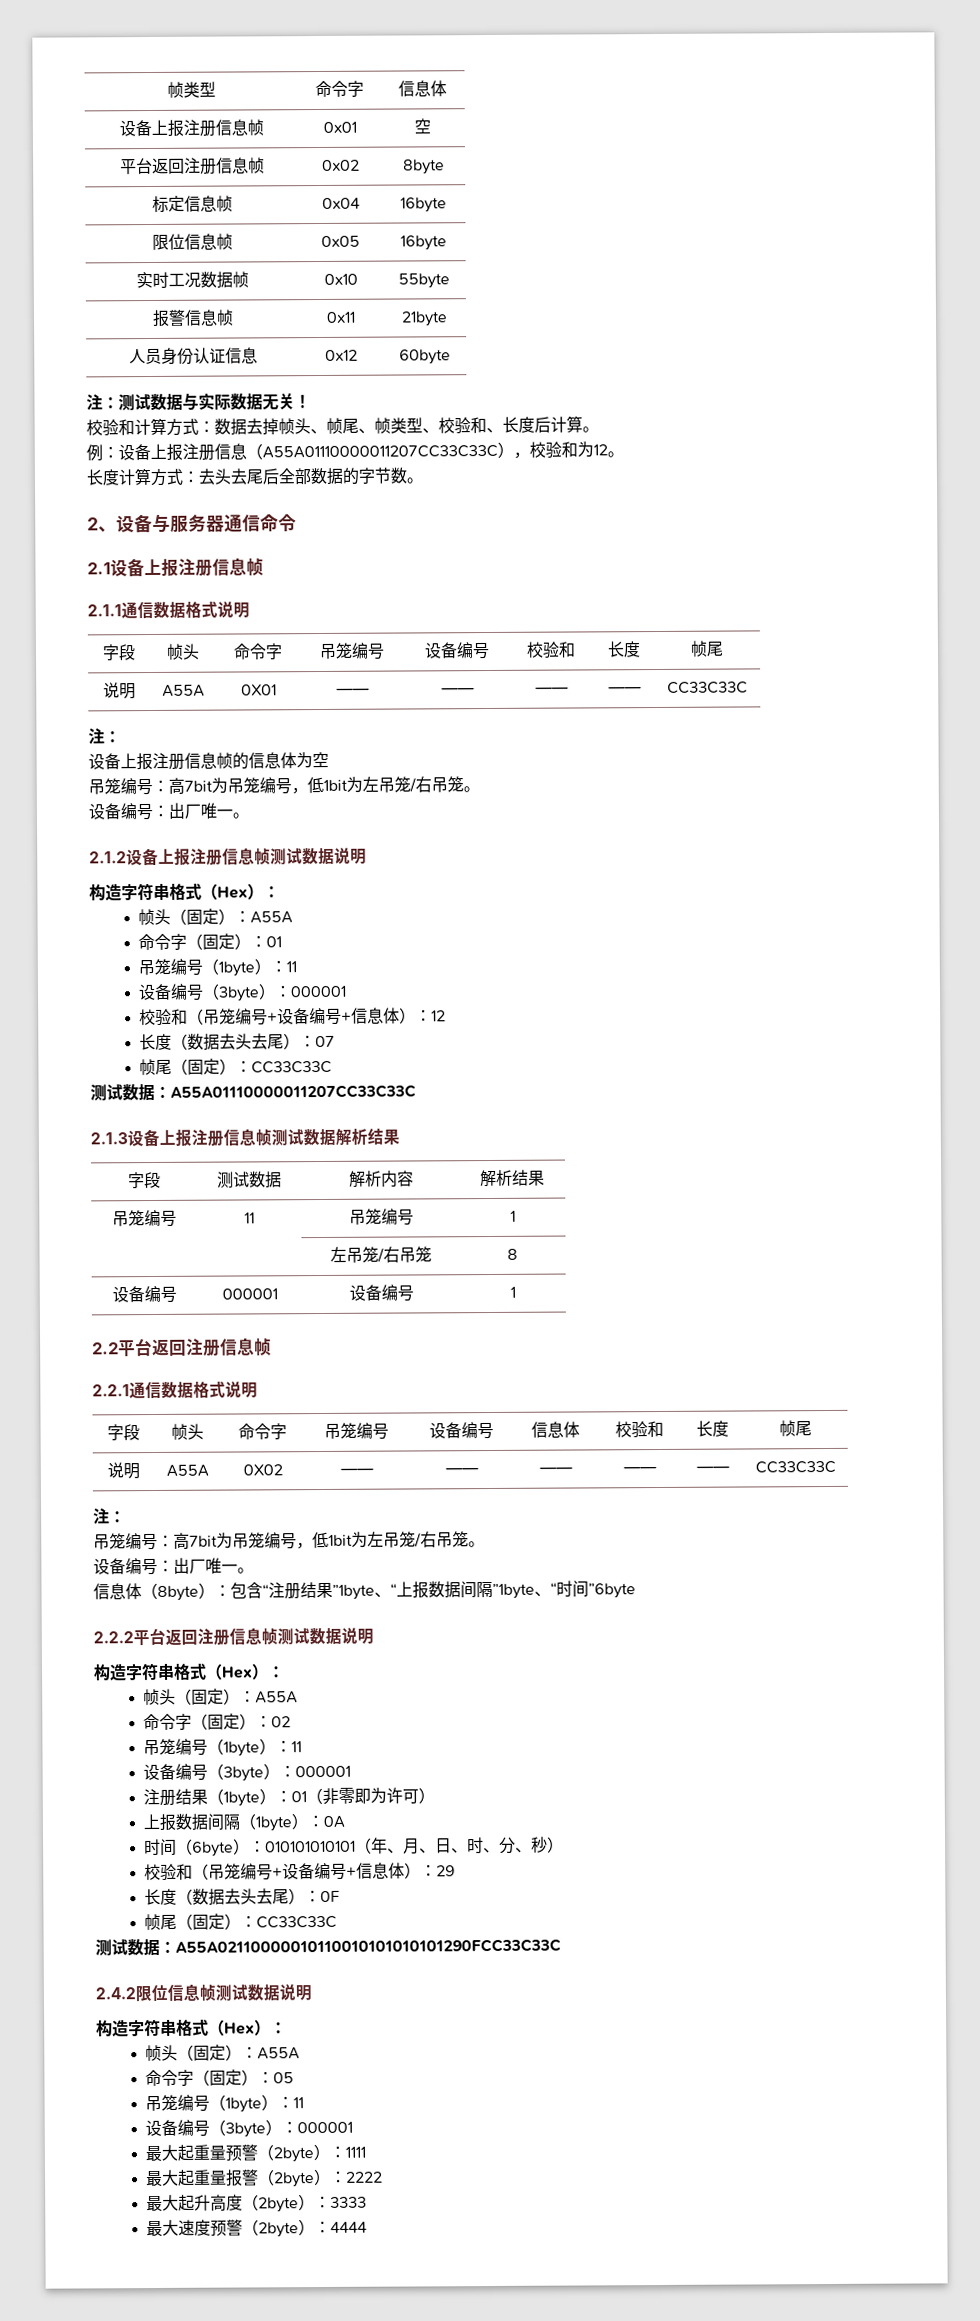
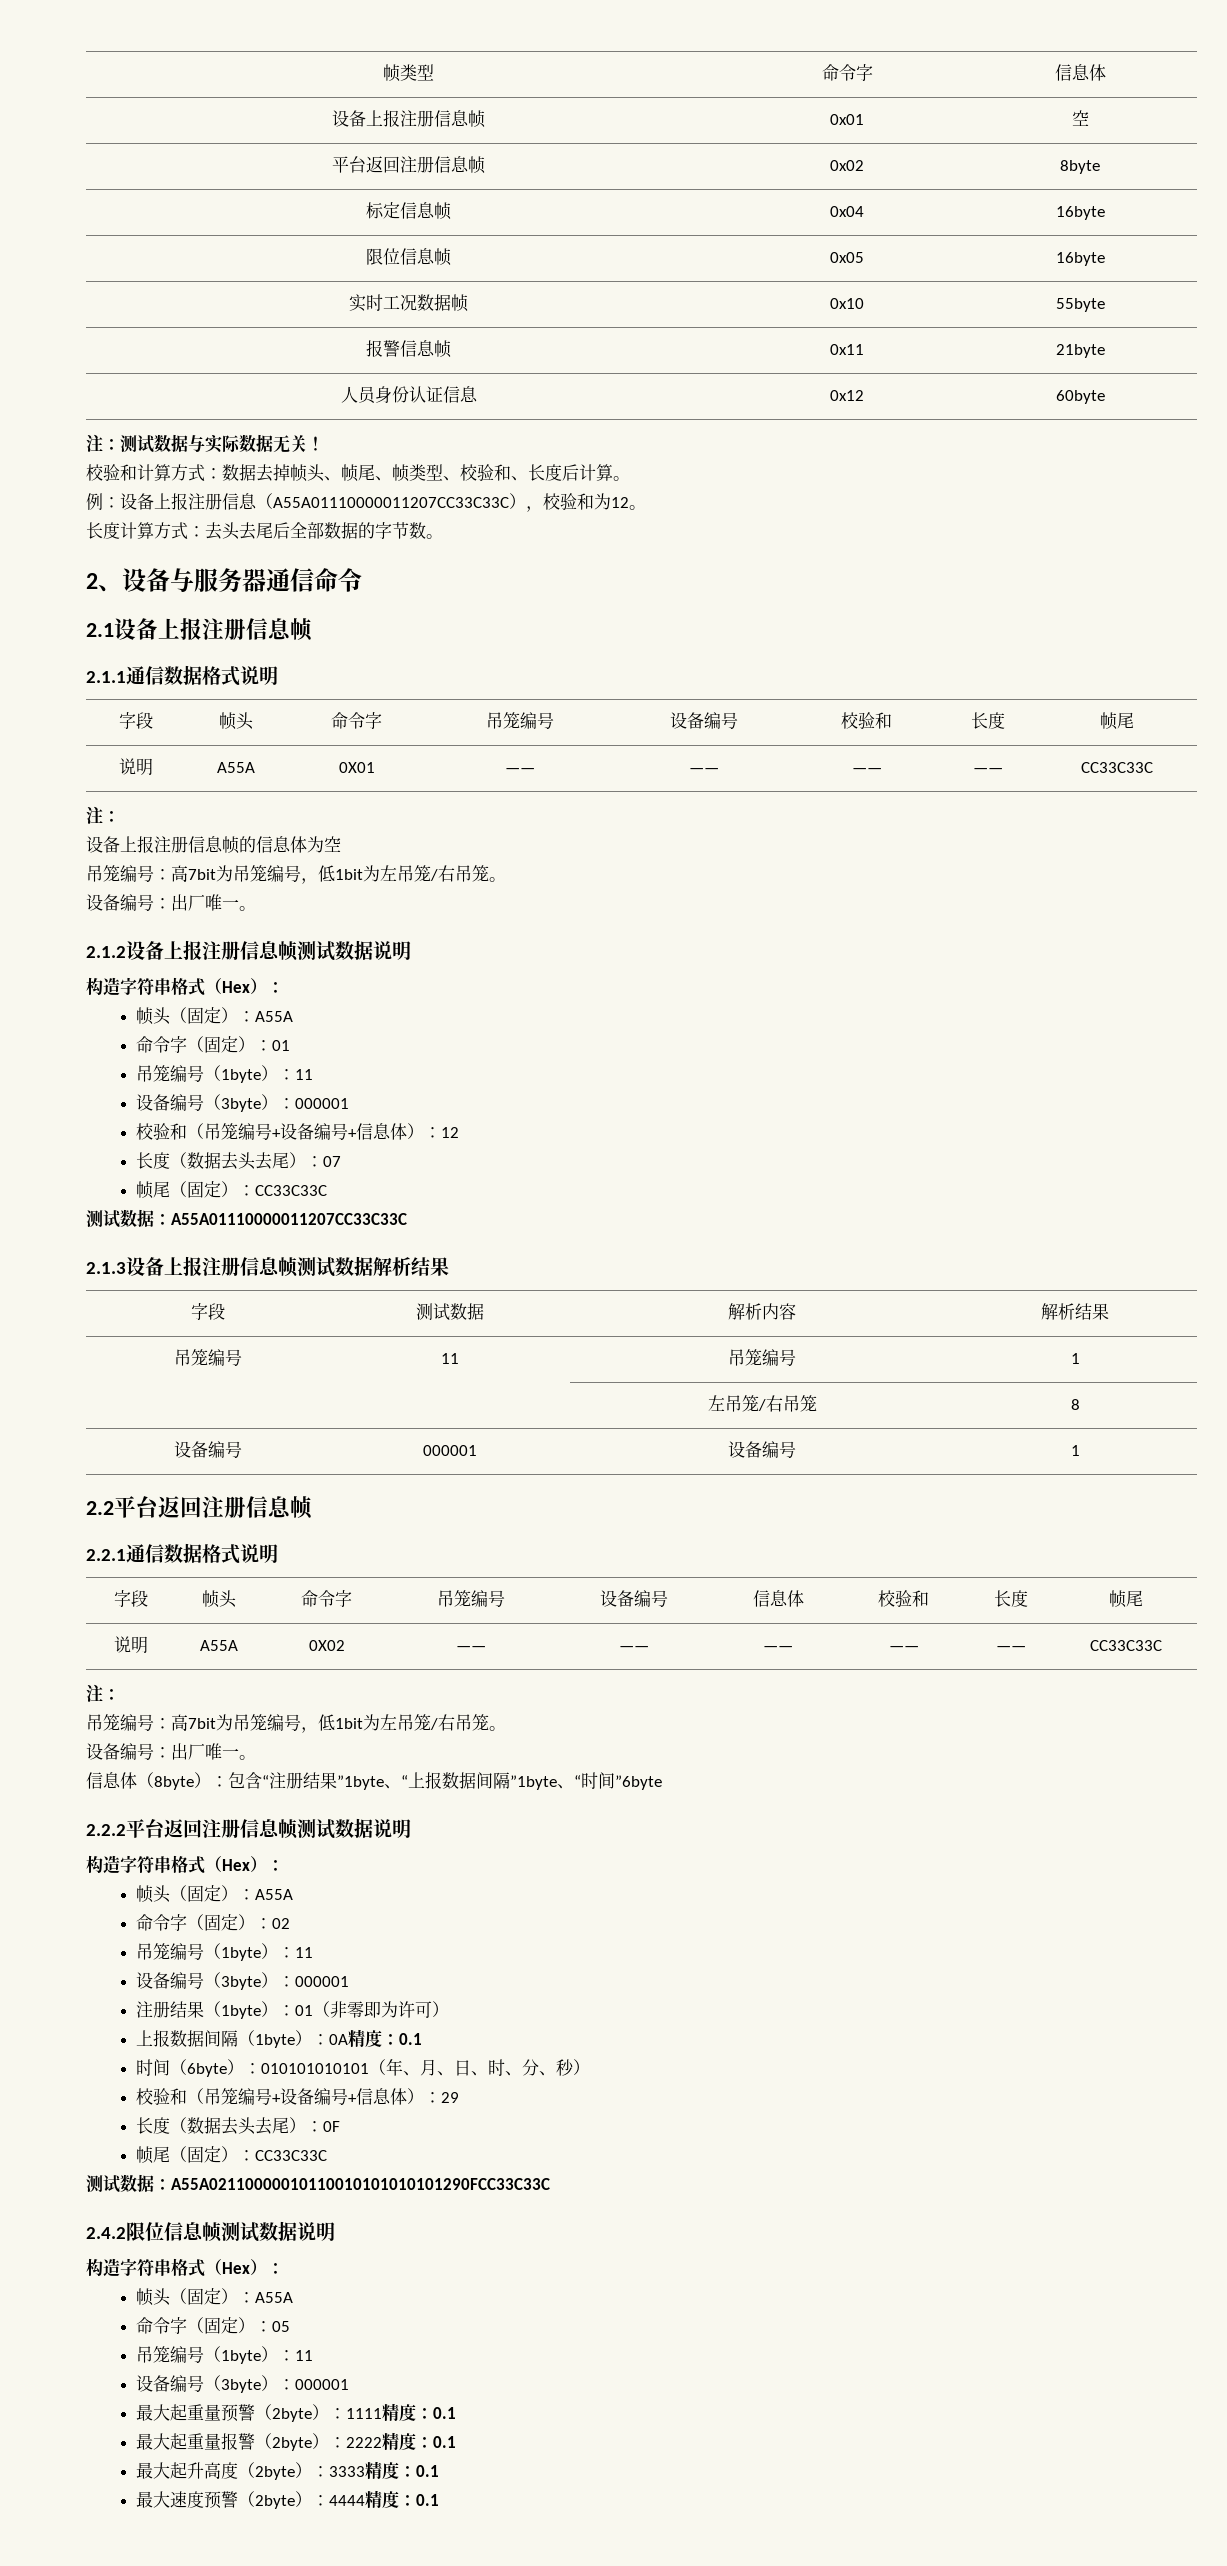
- 上报数据间隔（1byte）：0A
+ 上报数据间隔（1byte）：0A精度：0.1
- 最大起重量预警（2byte）：1111
+ 最大起重量预警（2byte）：1111精度：0.1
- 最大起重量报警（2byte）：2222
+ 最大起重量报警（2byte）：2222精度：0.1
- 最大起升高度（2byte）：3333
+ 最大起升高度（2byte）：3333精度：0.1
- 最大速度预警（2byte）：4444
+ 最大速度预警（2byte）：4444精度：0.1

